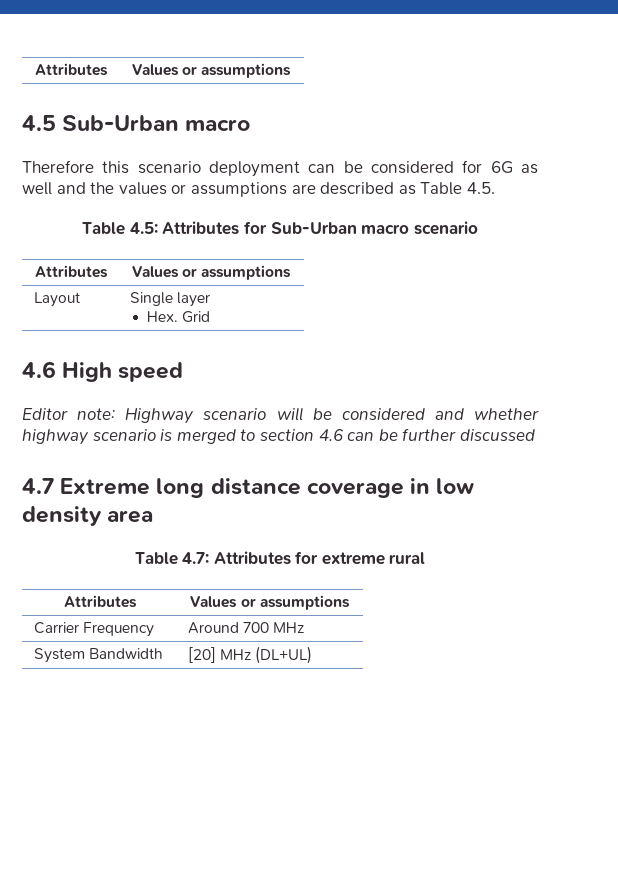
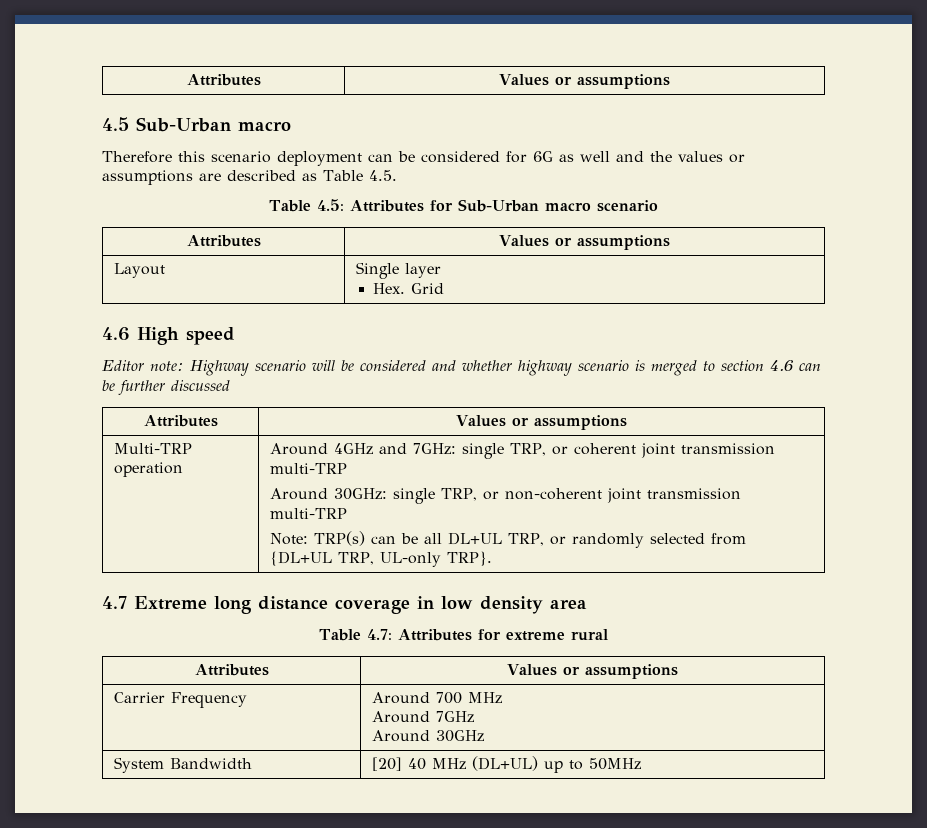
  Editor note: Highway scenario will be considered and whether highway scenario is merged to section 4.6 can be further discussed
+ Attributes | Values or assumptions
+ Multi-TRP operation | Around 4GHz and 7GHz: single TRP, or coherent joint transmission multi-TRP
+ Around 30GHz: single TRP, or non-coherent joint transmission multi-TRP
+ Note: TRP(s) can be all DL+UL TRP, or randomly selected from {DL+UL TRP, UL-only TRP}.
  Carrier Frequency | Around 700 MHz
+ Around 7GHz
+ Around 30GHz
- System Bandwidth | [20] MHz (DL+UL)
+ System Bandwidth | [20] 40 MHz (DL+UL) up to 50MHz

